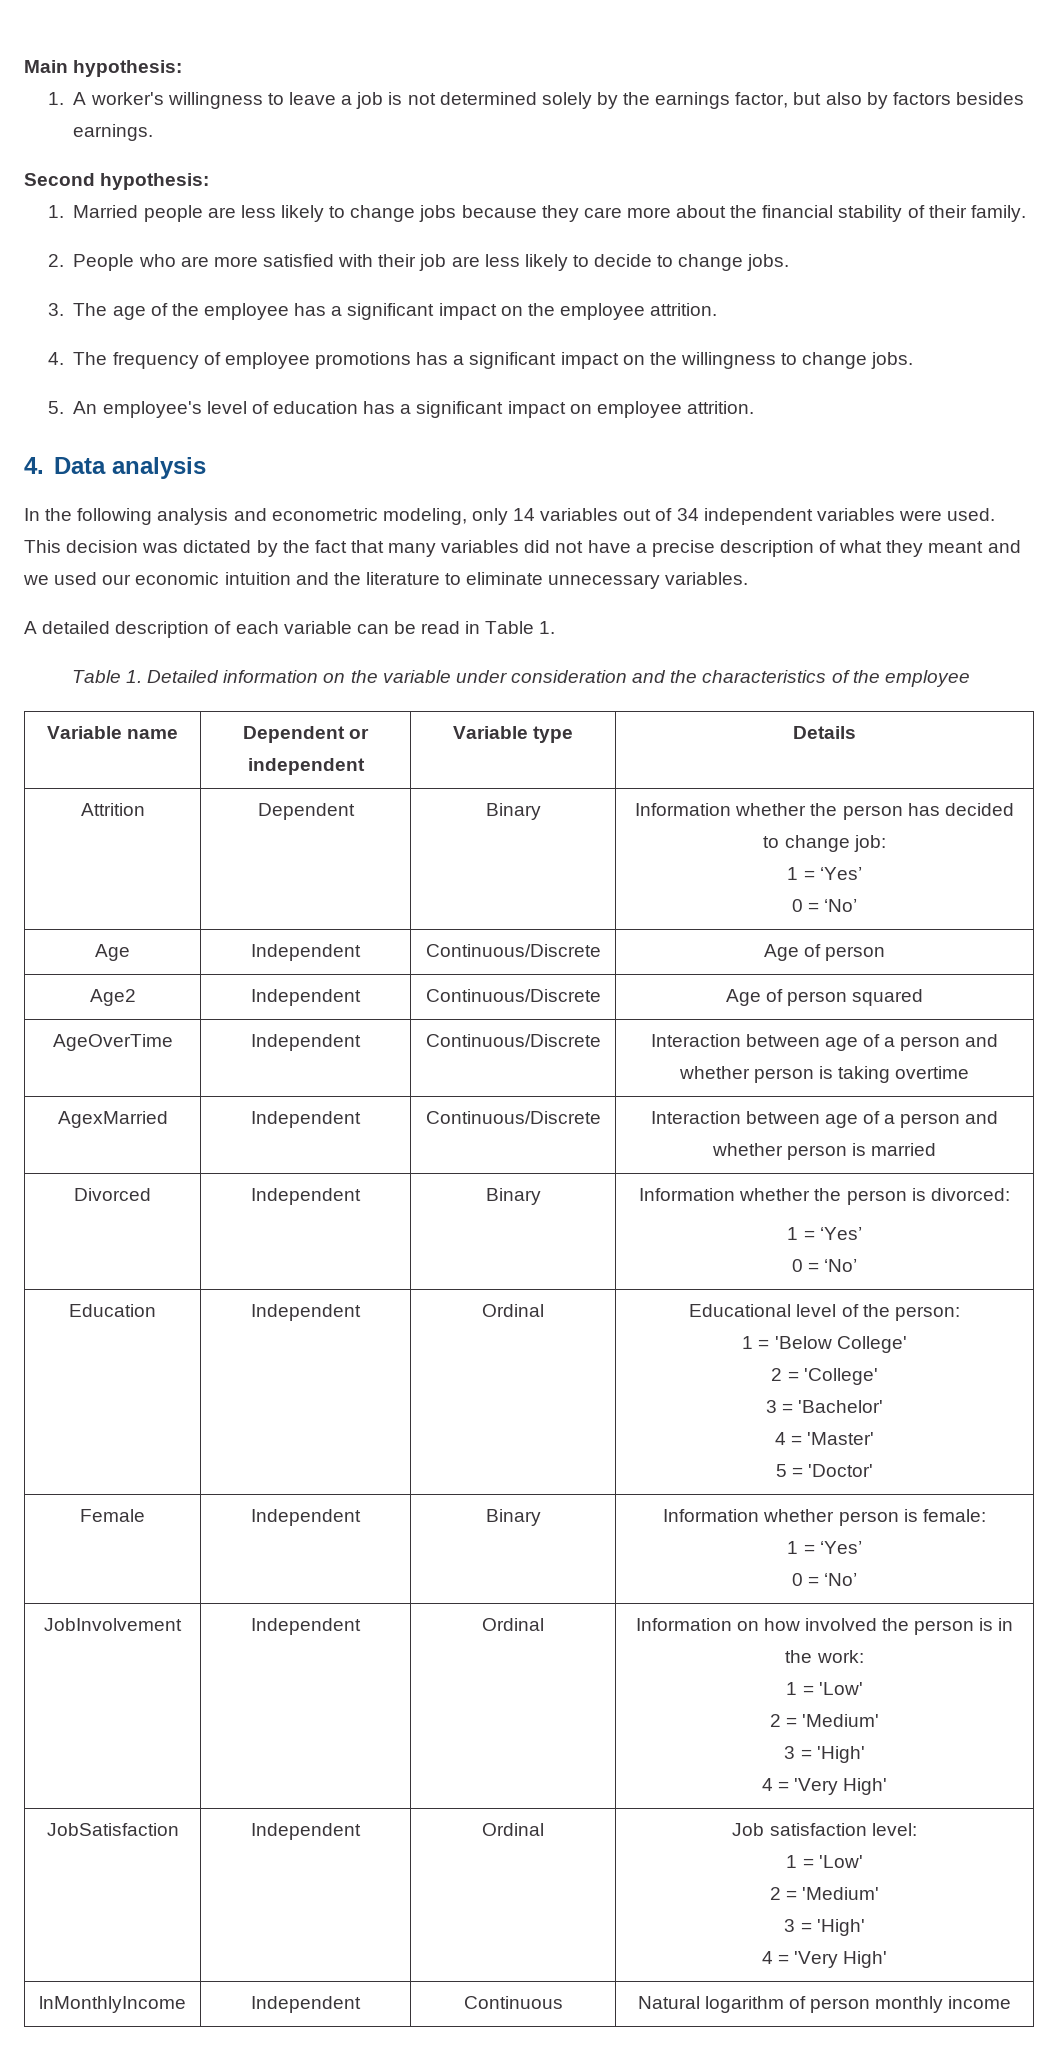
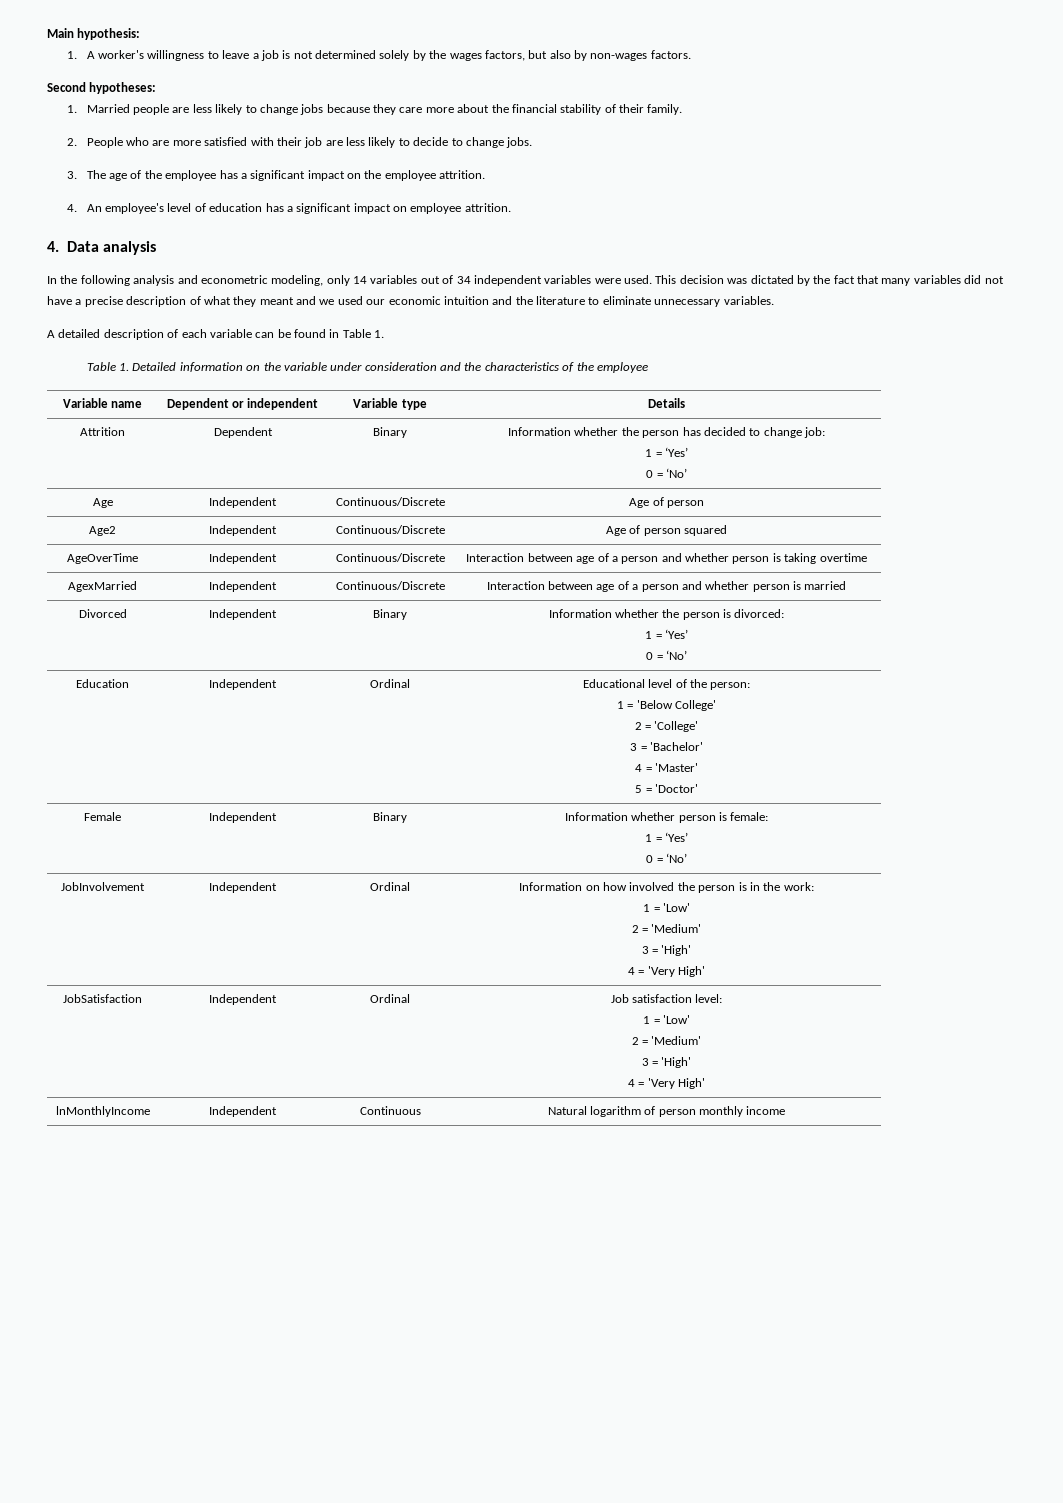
- 1. A worker's willingness to leave a job is not determined solely by the earnings factor, but also by factors besides earnings.
+ 1. A worker's willingness to leave a job is not determined solely by the wages factors, but also by non-wages factors.
- Second hypothesis:
+ Second hypotheses:
- 4. The frequency of employee promotions has a significant impact on the willingness to change jobs.
- 5. An employee's level of education has a significant impact on employee attrition.
+ 4. An employee's level of education has a significant impact on employee attrition.
- A detailed description of each variable can be read in Table 1.
+ A detailed description of each variable can be found in Table 1.

